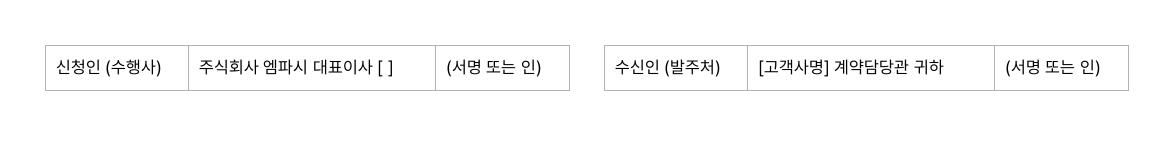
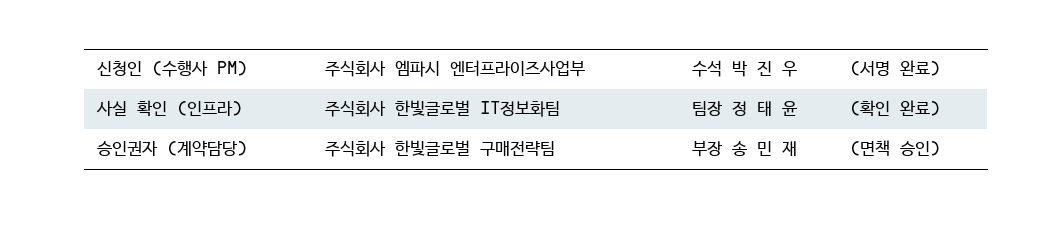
- 신청인 (수행사) | 주식회사 엠파시 대표이사 [ ] | (서명 또는 인)
- 수신인 (발주처) | [고객사명] 계약담당관 귀하 | (서명 또는 인)
+ 신청인 (수행사 PM) | 주식회사 엠파시 엔터프라이즈사업부 | 수석 박 진 우 | (서명 완료)
+ 사실 확인 (인프라) | 주식회사 한빛글로벌 IT정보화팀 | 팀장 정 태 윤 | (확인 완료)
+ 승인권자 (계약담당) | 주식회사 한빛글로벌 구매전략팀 | 부장 송 민 재 | (면책 승인)

